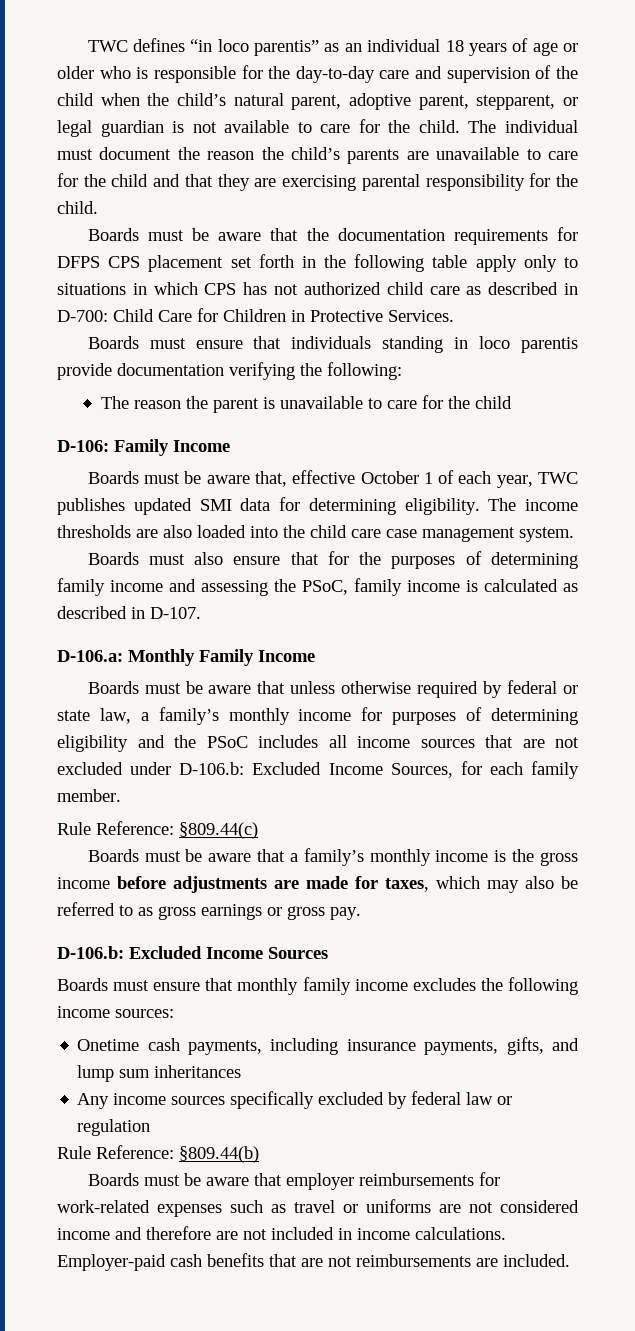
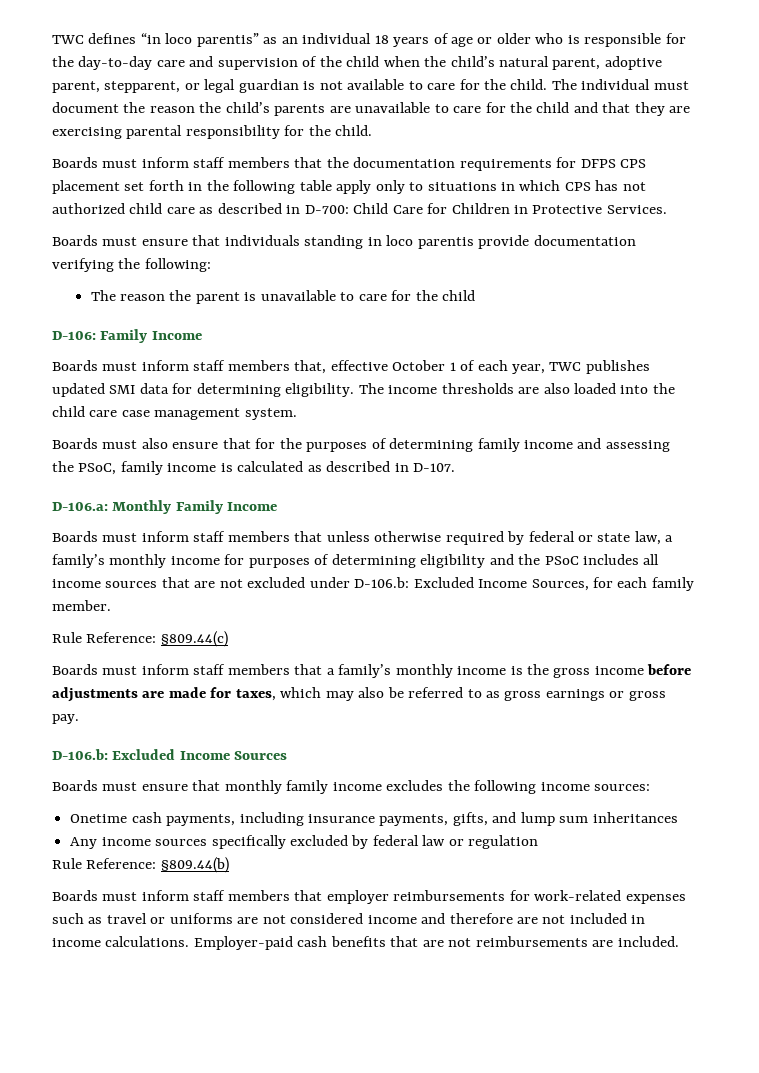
- Boards must be aware that the documentation requirements for DFPS CPS placement set forth in the following table apply only to situations in which CPS has not authorized child care as described in D-700: Child Care for Children in Protective Services.
+ Boards must inform staff members that the documentation requirements for DFPS CPS placement set forth in the following table apply only to situations in which CPS has not authorized child care as described in D-700: Child Care for Children in Protective Services.
- Boards must be aware that, effective October 1 of each year, TWC publishes updated SMI data for determining eligibility.
+ Boards must inform staff members that, effective October 1 of each year, TWC publishes updated SMI data for determining eligibility.
- Boards must be aware that unless otherwise required by federal or state law, a family’s monthly income for purposes of determining eligibility and the PSoC includes all income sources that are not excluded under D-106.b: Excluded Income Sources, for each family member.
+ Boards must inform staff members that unless otherwise required by federal or state law, a family’s monthly income for purposes of determining eligibility and the PSoC includes all income sources that are not excluded under D-106.b: Excluded Income Sources, for each family member.
- Boards must be aware that a family’s monthly income is the gross income before adjustments are made for taxes, which may also be referred to as gross earnings or gross pay.
+ Boards must inform staff members that a family’s monthly income is the gross income before adjustments are made for taxes, which may also be referred to as gross earnings or gross pay.
- Boards must be aware that employer reimbursements for work-related expenses such as travel or uniforms are not considered income and therefore are not included in income calculations.
+ Boards must inform staff members that employer reimbursements for work-related expenses such as travel or uniforms are not considered income and therefore are not included in income calculations.

